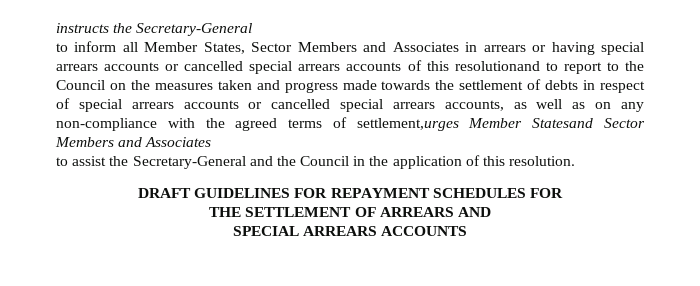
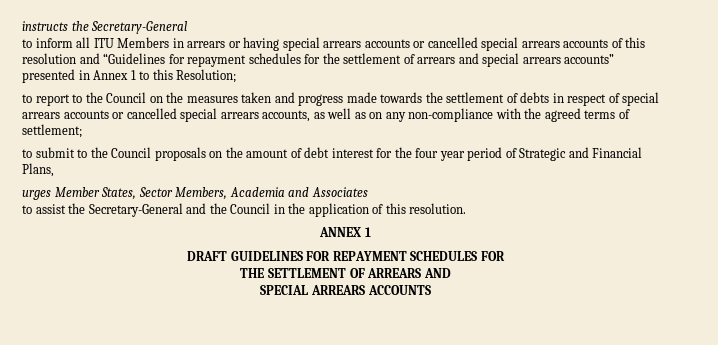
- to inform all Member States, Sector Members and Associates in arrears or having special arrears accounts or cancelled special arrears accounts of this resolutionand to report to the Council on the measures taken and progress made towards the settlement of debts in respect of special arrears accounts or cancelled special arrears accounts, as well as on any non-compliance with the agreed terms of settlement,urges Member Statesand Sector Members and Associates
+ to inform all ITU Members in arrears or having special arrears accounts or cancelled special arrears accounts of this resolution and “Guidelines for repayment schedules for the settlement of arrears and special arrears accounts” presented in Annex 1 to this Resolution;
+ to report to the Council on the measures taken and progress made towards the settlement of debts in respect of special arrears accounts or cancelled special arrears accounts, as well as on any non-compliance with the agreed terms of settlement;
+ to submit to the Council proposals on the amount of debt interest for the four year period of Strategic and Financial Plans,
+ urges Member States, Sector Members, Academia and Associates
+ ANNEX 1

